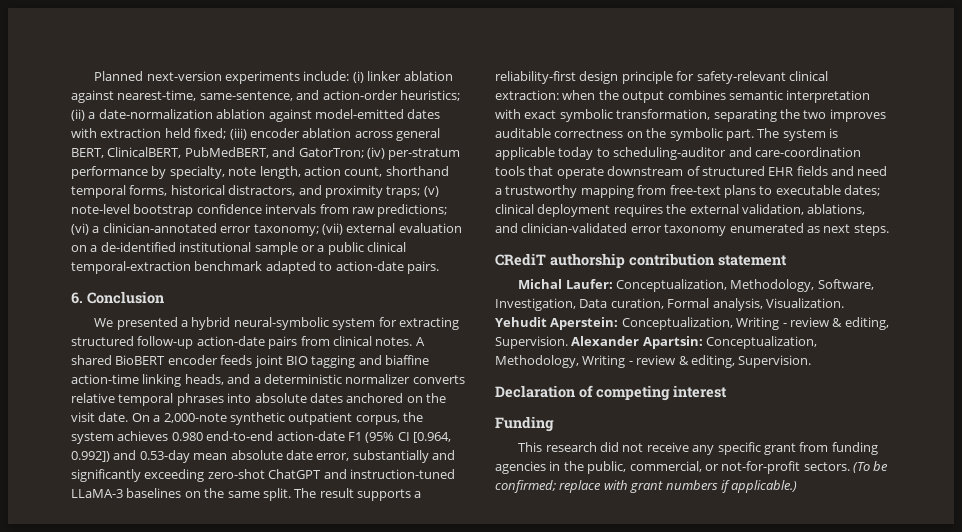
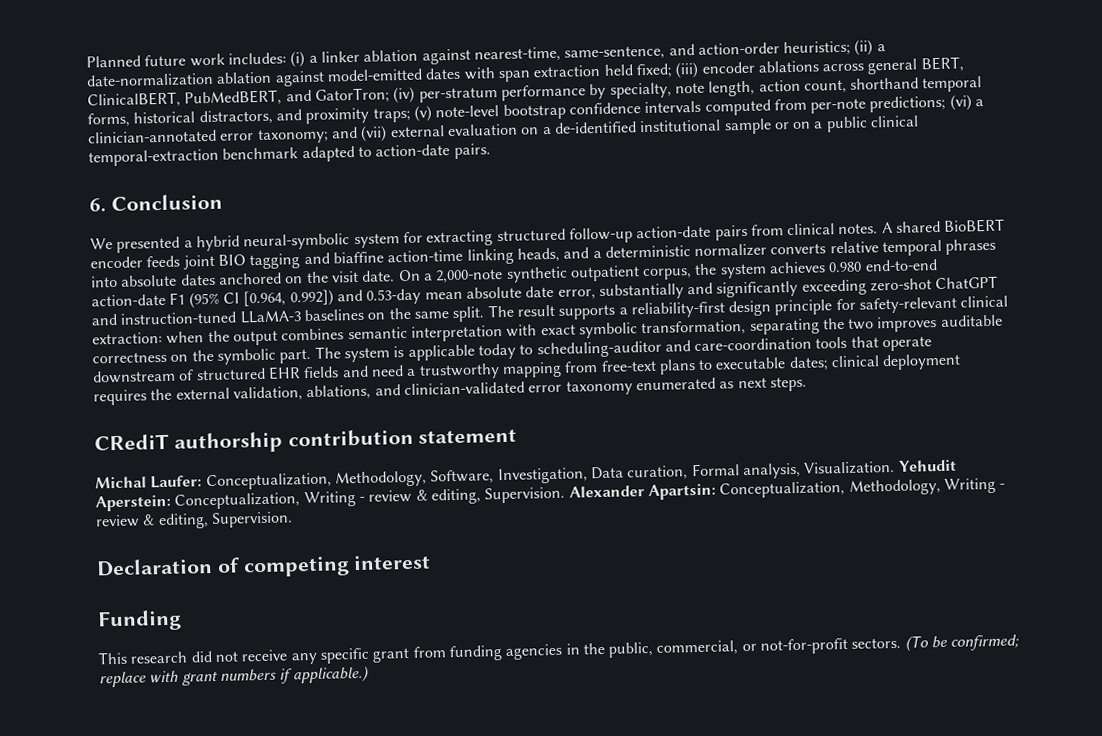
- Planned next-version experiments include: (i) linker ablation against nearest-time, same-sentence, and action-order heuristics;
+ Planned future work includes: (i) a linker ablation against nearest-time, same-sentence, and action-order heuristics;
- (ii) a date-normalization ablation against model-emitted dates with extraction held fixed;
+ (ii) a date-normalization ablation against model-emitted dates with span extraction held fixed;
- (iii) encoder ablation across general BERT, ClinicalBERT, PubMedBERT, and GatorTron;
+ (iii) encoder ablations across general BERT, ClinicalBERT, PubMedBERT, and GatorTron;
- (v) note-level bootstrap confidence intervals from raw predictions;
+ (v) note-level bootstrap confidence intervals computed from per-note predictions;
- (vii) external evaluation on a de-identified institutional sample or a public clinical temporal-extraction benchmark adapted to action-date pairs.
+ and (vii) external evaluation on a de-identified institutional sample or on a public clinical temporal-extraction benchmark adapted to action-date pairs.

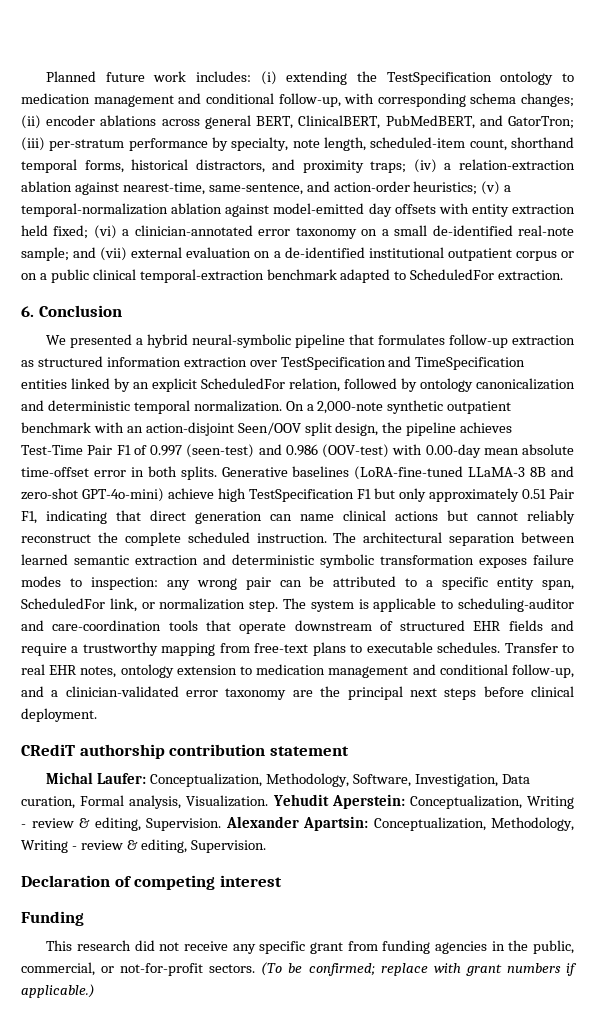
- Planned future work includes: (i) a linker ablation against nearest-time, same-sentence, and action-order heuristics; (ii) a date-normalization ablation against model-emitted dates with span extraction held fixed; (iii) encoder ablations across general BERT, ClinicalBERT, PubMedBERT, and GatorTron; (iv) per-stratum performance by specialty, note length, action count, shorthand temporal forms, historical distractors, and proximity traps; (v) note-level bootstrap confidence intervals computed from per-note predictions; (vi) a clinician-annotated error taxonomy; and (vii) external evaluation on a de-identified institutional sample or on a public clinical temporal-extraction benchmark adapted to action-date pairs.
+ Planned future work includes: (i) extending the TestSpecification ontology to medication management and conditional follow-up, with corresponding schema changes; (ii) encoder ablations across general BERT, ClinicalBERT, PubMedBERT, and GatorTron; (iii) per-stratum performance by specialty, note length, scheduled-item count, shorthand temporal forms, historical distractors, and proximity traps; (iv) a relation-extraction ablation against nearest-time, same-sentence, and action-order heuristics; (v) a temporal-normalization ablation against model-emitted day offsets with entity extraction held fixed; (vi) a clinician-annotated error taxonomy on a small de-identified real-note sample; and (vii) external evaluation on a de-identified institutional outpatient corpus or on a public clinical temporal-extraction benchmark adapted to ScheduledFor extraction.
- We presented a hybrid neural-symbolic system for extracting structured follow-up action-date pairs from clinical notes. A shared BioBERT encoder feeds joint BIO tagging and biaffine action-time linking heads, and a deterministic normalizer converts relative temporal phrases into absolute dates anchored on the visit date.
+ We presented a hybrid neural-symbolic pipeline that formulates follow-up extraction as structured information extraction over TestSpecification and TimeSpecification entities linked by an explicit ScheduledFor relation, followed by ontology canonicalization and deterministic temporal normalization.
- On a 2,000-note synthetic outpatient corpus, the system achieves 0.980 end-to-end action-date F1 (95% CI [0.964, 0.992]) and 0.53-day mean absolute date error, substantially and significantly exceeding zero-shot ChatGPT and instruction-tuned LLaMA-3 baselines on the same split. The result supports a reliability-first design principle for safety-relevant clinical extraction: when the output combines semantic interpretation with exact symbolic transformation, separating the two improves auditable correctness on the symbolic part.
+ On a 2,000-note synthetic outpatient benchmark with an action-disjoint Seen/OOV split design, the pipeline achieves Test-Time Pair F1 of 0.997 (seen-test) and 0.986 (OOV-test) with 0.00-day mean absolute time-offset error in both splits. Generative baselines (LoRA-fine-tuned LLaMA-3 8B and zero-shot GPT-4o-mini) achieve high TestSpecification F1 but only approximately 0.51 Pair F1, indicating that direct generation can name clinical actions but cannot reliably reconstruct the complete scheduled instruction. The architectural separation between learned semantic extraction and deterministic symbolic transformation exposes failure modes to inspection: any wrong pair can be attributed to a specific entity span, ScheduledFor link, or normalization step.
- The system is applicable today to scheduling-auditor and care-coordination tools that operate downstream of structured EHR fields and need a trustworthy mapping from free-text plans to executable dates; clinical deployment requires the external validation, ablations, and clinician-validated error taxonomy enumerated as next steps.
+ The system is applicable to scheduling-auditor and care-coordination tools that operate downstream of structured EHR fields and require a trustworthy mapping from free-text plans to executable schedules. Transfer to real EHR notes, ontology extension to medication management and conditional follow-up, and a clinician-validated error taxonomy are the principal next steps before clinical deployment.

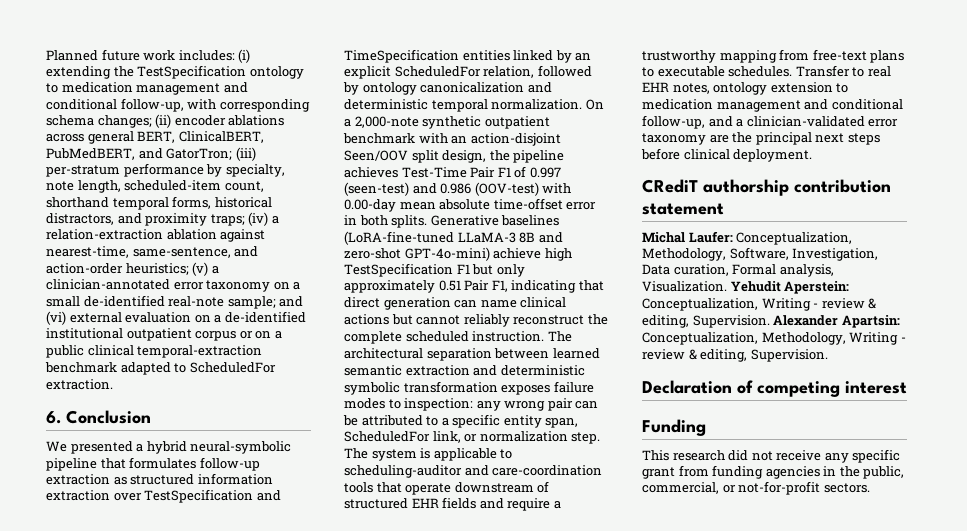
- (v) a temporal-normalization ablation against model-emitted day offsets with entity extraction held fixed; (vi) a clinician-annotated error taxonomy on a small de-identified real-note sample;
+ (v) a clinician-annotated error taxonomy on a small de-identified real-note sample;
- and (vii) external evaluation on a de-identified institutional outpatient corpus or on a public clinical temporal-extraction benchmark adapted to ScheduledFor extraction.
+ and (vi) external evaluation on a de-identified institutional outpatient corpus or on a public clinical temporal-extraction benchmark adapted to ScheduledFor extraction.
- (To be confirmed; replace with grant numbers if applicable.)

